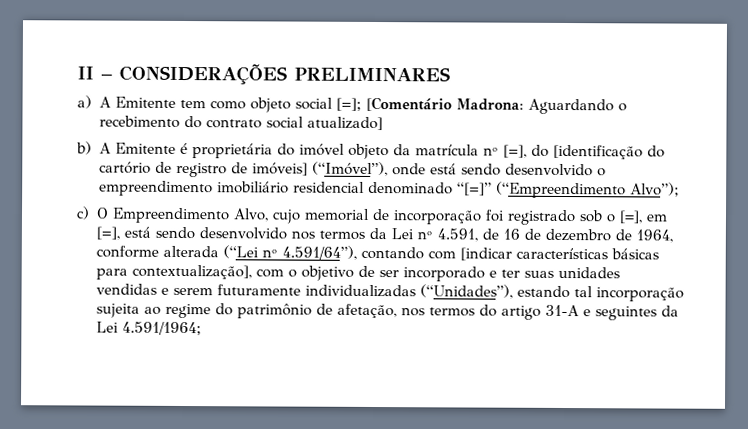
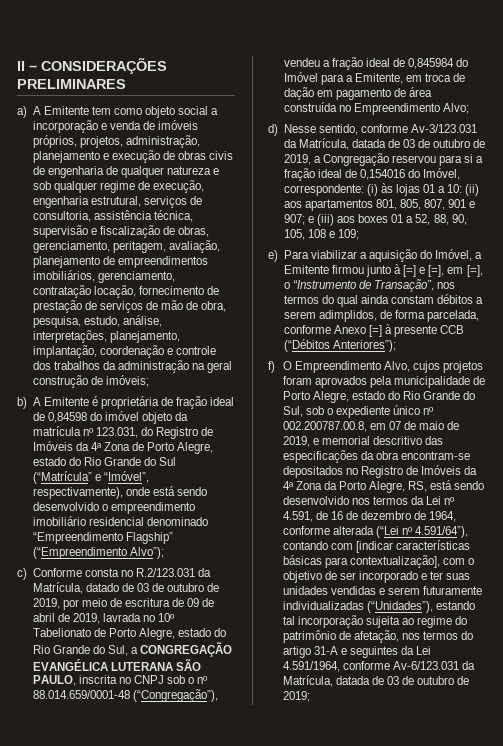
- a) A Emitente tem como objeto social [=]; [Comentário Madrona: Aguardando o recebimento do contrato social atualizado]
+ a) A Emitente tem como objeto social a incorporação e venda de imóveis próprios, projetos, administração, planejamento e execução de obras civis de engenharia de qualquer natureza e sob qualquer regime de execução, engenharia estrutural, serviços de consultoria, assistência técnica, supervisão e fiscalização de obras, gerenciamento, peritagem, avaliação, planejamento de empreendimentos imobiliários, gerenciamento, contratação locação, fornecimento de prestação de serviços de mão de obra, pesquisa, estudo, análise, interpretações, planejamento, implantação, coordenação e controle dos trabalhos da administração na geral construção de imóveis;
- b) A Emitente é proprietária do imóvel objeto da matrícula nº [=], do [identificação do cartório de registro de imóveis] (“Imóvel”), onde está sendo desenvolvido o empreendimento imobiliário residencial denominado “[=]” (“Empreendimento Alvo”);
+ b) A Emitente é proprietária de fração ideal de 0,84598 do imóvel objeto da matrícula nº 123.031, do Registro de Imóveis da 4ª Zona de Porto Alegre, estado do Rio Grande do Sul (“Matrícula” e “Imóvel”, respectivamente), onde está sendo desenvolvido o empreendimento imobiliário residencial denominado “Empreendimento Flagship” (“Empreendimento Alvo”);
- c) O Empreendimento Alvo, cujo memorial de incorporação foi registrado sob o [=], em [=], está sendo desenvolvido nos termos da Lei nº 4.591, de 16 de dezembro de 1964, conforme alterada (“Lei nº 4.591/64”), contando com [indicar características básicas para contextualização], com o objetivo de ser incorporado e ter suas unidades vendidas e serem futuramente individualizadas (“Unidades”), estando tal incorporação sujeita ao regime do patrimônio de afetação, nos termos do artigo 31-A e seguintes da Lei 4.591/1964;
+ c) Conforme consta no R.2/123.031 da Matrícula, datado de 03 de outubro de 2019, por meio de escritura de 09 de abril de 2019, lavrada no 10º Tabelionato de Porto Alegre, estado do Rio Grande do Sul, a CONGREGAÇÃO EVANGÉLICA LUTERANA SÃO PAULO, inscrita no CNPJ sob o nº 88.014.659/0001-48 (“Congregação”), vendeu a fração ideal de 0,845984 do Imóvel para a Emitente, em troca de dação em pagamento de área construída no Empreendimento Alvo;
+ d) Nesse sentido, conforme Av-3/123.031 da Matrícula, datada de 03 de outubro de 2019, a Congregação reservou para si a fração ideal de 0,154016 do Imóvel, correspondente: (i) às lojas 01 a 10: (ii) aos apartamentos 801, 805, 807, 901 e 907; e (iii) aos boxes 01 a 52, 88, 90, 105, 108 e 109;
+ e) Para viabilizar a aquisição do Imóvel, a Emitente firmou junto à [=] e [=], em [=], o “Instrumento de Transação”, nos termos do qual ainda constam débitos a serem adimplidos, de forma parcelada, conforme Anexo [=] à presente CCB (“Débitos Anteriores”);
+ f) O Empreendimento Alvo, cujos projetos foram aprovados pela municipalidade de Porto Alegre, estado do Rio Grande do Sul, sob o expediente único nº 002.200787.00.8, em 07 de maio de 2019, e memorial descritivo das especificações da obra encontram-se depositados no Registro de Imóveis da 4ª Zona da Porto Alegre, RS, está sendo desenvolvido nos termos da Lei nº 4.591, de 16 de dezembro de 1964, conforme alterada (“Lei nº 4.591/64”), contando com [indicar características básicas para contextualização], com o objetivo de ser incorporado e ter suas unidades vendidas e serem futuramente individualizadas (“Unidades”), estando tal incorporação sujeita ao regime do patrimônio de afetação, nos termos do artigo 31-A e seguintes da Lei 4.591/1964, conforme Av-6/123.031 da Matrícula, datada de 03 de outubro de 2019;

